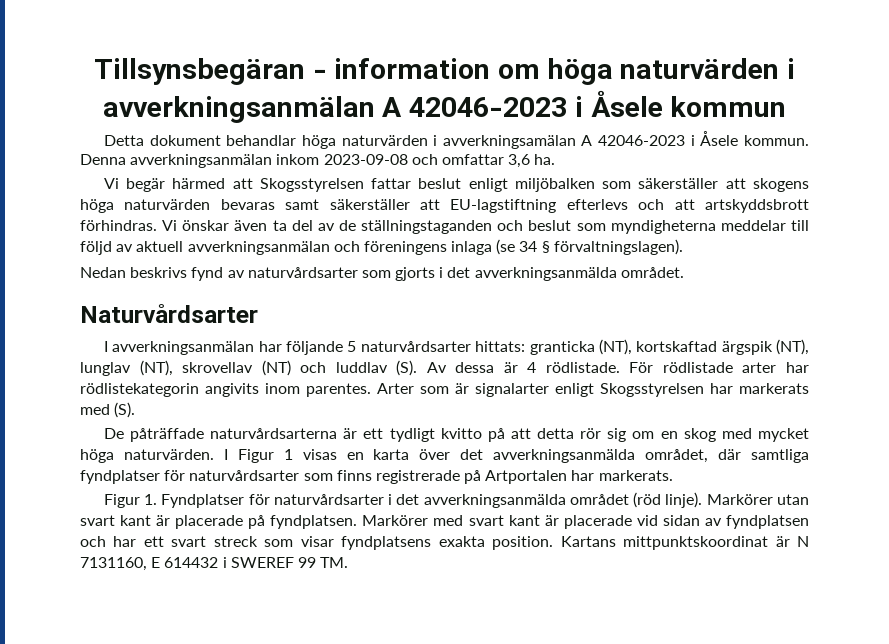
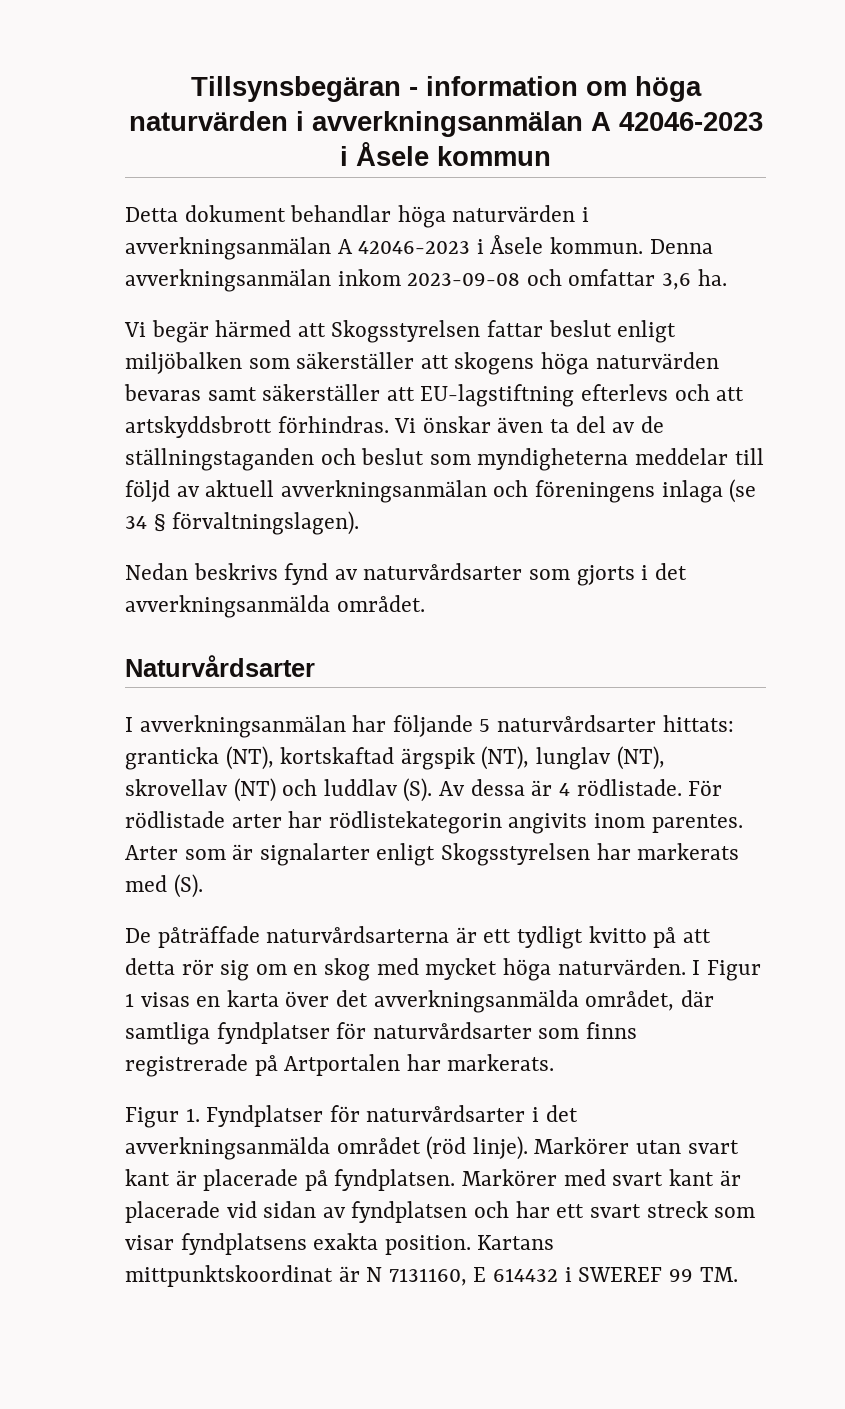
- Detta dokument behandlar höga naturvärden i avverkningsamälan A 42046-2023 i Åsele kommun.
+ Detta dokument behandlar höga naturvärden i avverkningsanmälan A 42046-2023 i Åsele kommun.

